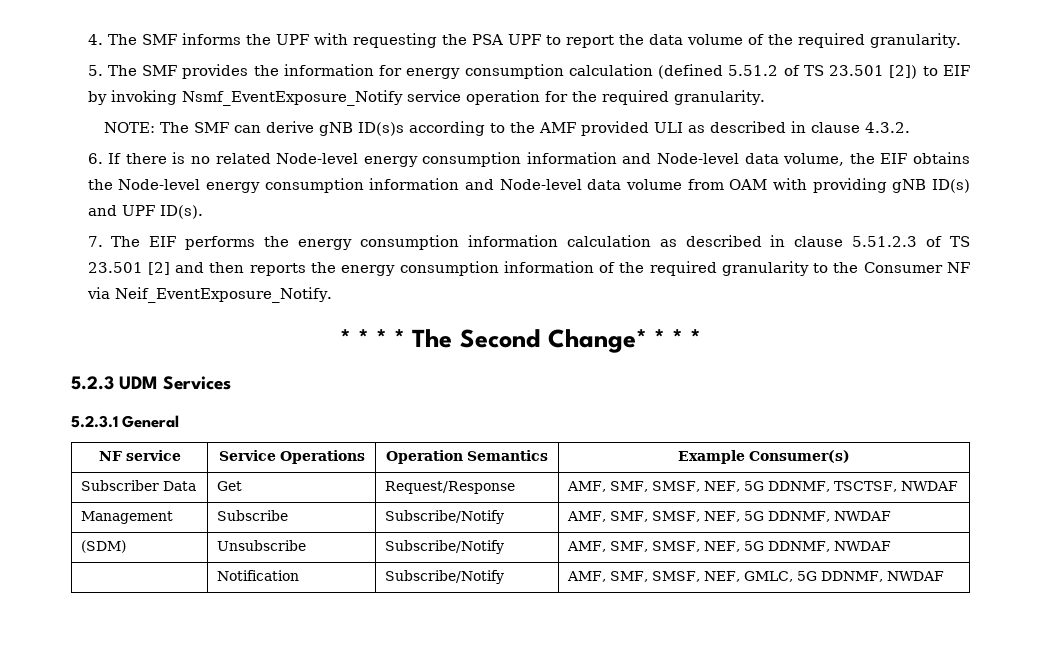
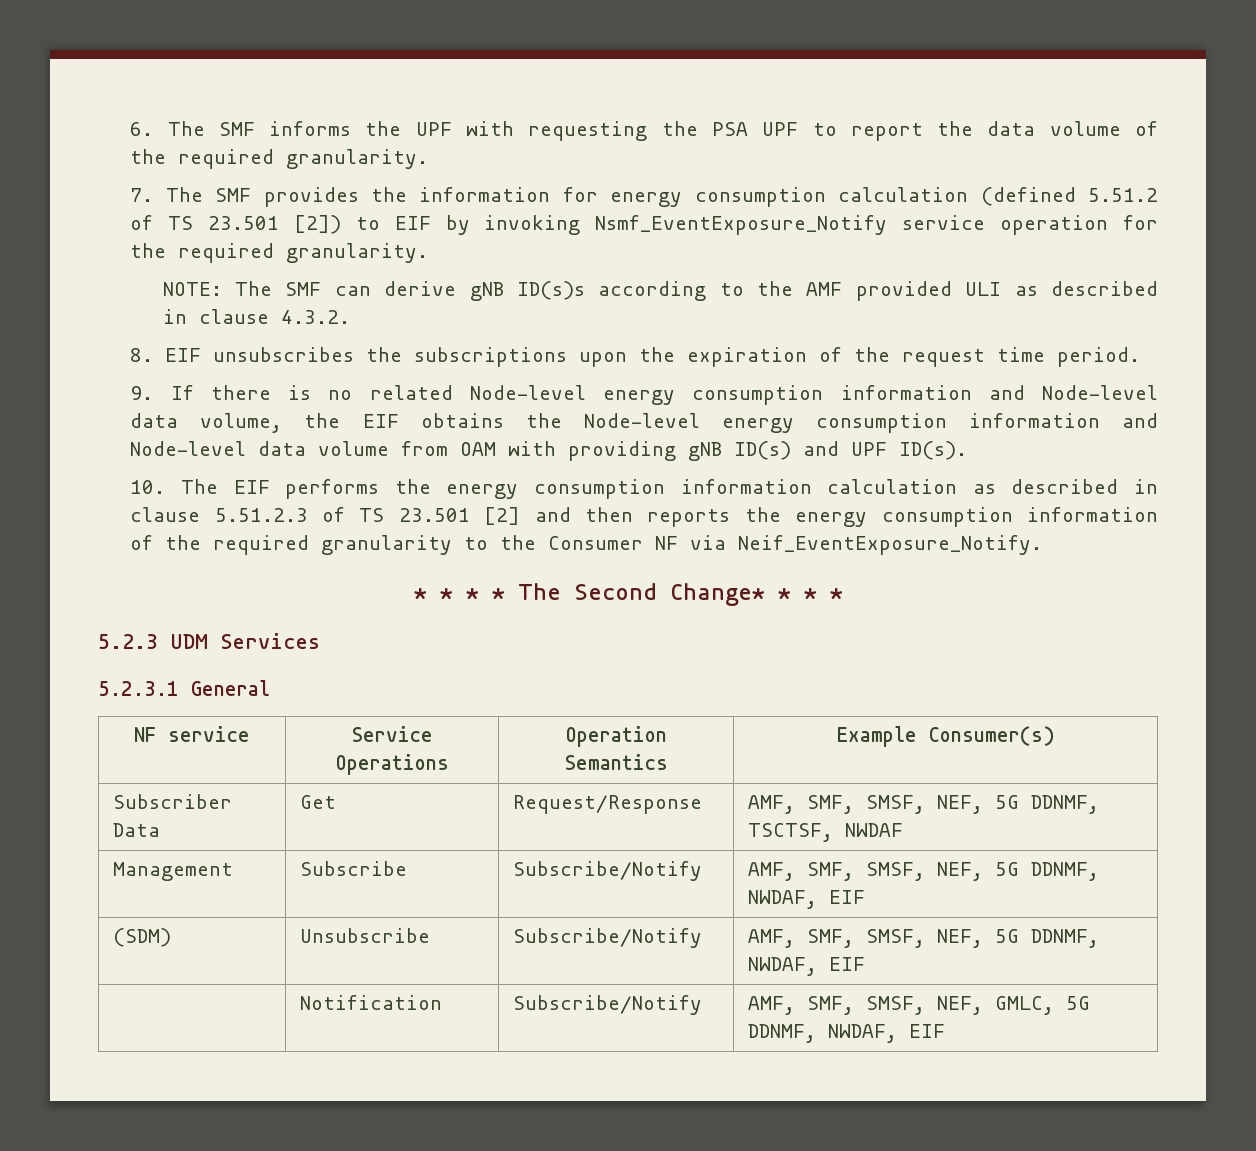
- 4. The SMF informs the UPF with requesting the PSA UPF to report the data volume of the required granularity.
+ 6. The SMF informs the UPF with requesting the PSA UPF to report the data volume of the required granularity.
- 5. The SMF provides the information for energy consumption calculation (defined 5.51.2 of TS 23.501 [2]) to EIF by invoking Nsmf_EventExposure_Notify service operation for the required granularity.
+ 7. The SMF provides the information for energy consumption calculation (defined 5.51.2 of TS 23.501 [2]) to EIF by invoking Nsmf_EventExposure_Notify service operation for the required granularity.
- 6. If there is no related Node-level energy consumption information and Node-level data volume, the EIF obtains the Node-level energy consumption information and Node-level data volume from OAM with providing gNB ID(s) and UPF ID(s).
+ 8. EIF unsubscribes the subscriptions upon the expiration of the request time period.
+ 9. If there is no related Node-level energy consumption information and Node-level data volume, the EIF obtains the Node-level energy consumption information and Node-level data volume from OAM with providing gNB ID(s) and UPF ID(s).
- 7. The EIF performs the energy consumption information calculation as described in clause 5.51.2.3 of TS 23.501 [2] and then reports the energy consumption information of the required granularity to the Consumer NF via Neif_EventExposure_Notify.
+ 10. The EIF performs the energy consumption information calculation as described in clause 5.51.2.3 of TS 23.501 [2] and then reports the energy consumption information of the required granularity to the Consumer NF via Neif_EventExposure_Notify.
- Management | Subscribe | Subscribe/Notify | AMF, SMF, SMSF, NEF, 5G DDNMF, NWDAF
+ Management | Subscribe | Subscribe/Notify | AMF, SMF, SMSF, NEF, 5G DDNMF, NWDAF, EIF
- (SDM) | Unsubscribe | Subscribe/Notify | AMF, SMF, SMSF, NEF, 5G DDNMF, NWDAF
+ (SDM) | Unsubscribe | Subscribe/Notify | AMF, SMF, SMSF, NEF, 5G DDNMF, NWDAF, EIF
- | Notification | Subscribe/Notify | AMF, SMF, SMSF, NEF, GMLC, 5G DDNMF, NWDAF
+ | Notification | Subscribe/Notify | AMF, SMF, SMSF, NEF, GMLC, 5G DDNMF, NWDAF, EIF

